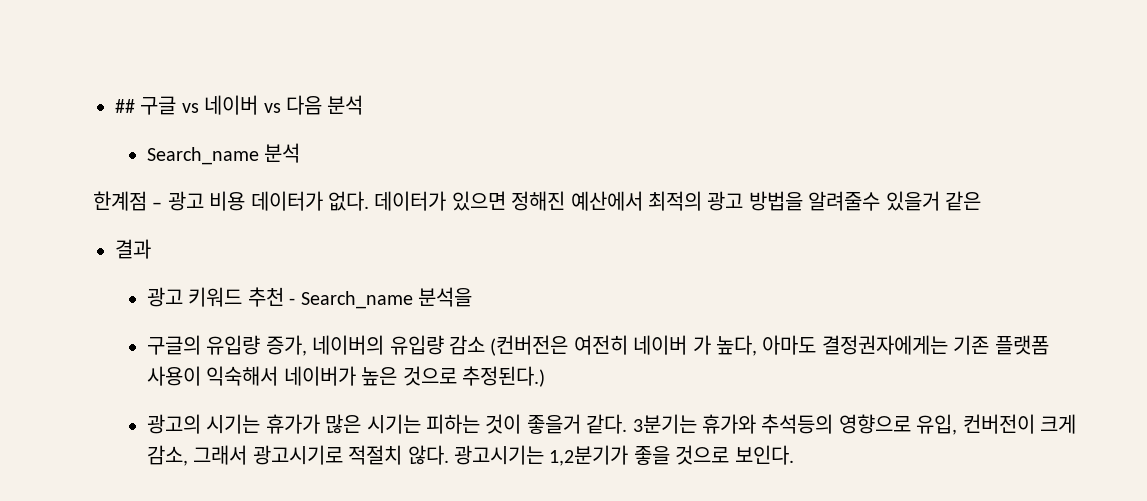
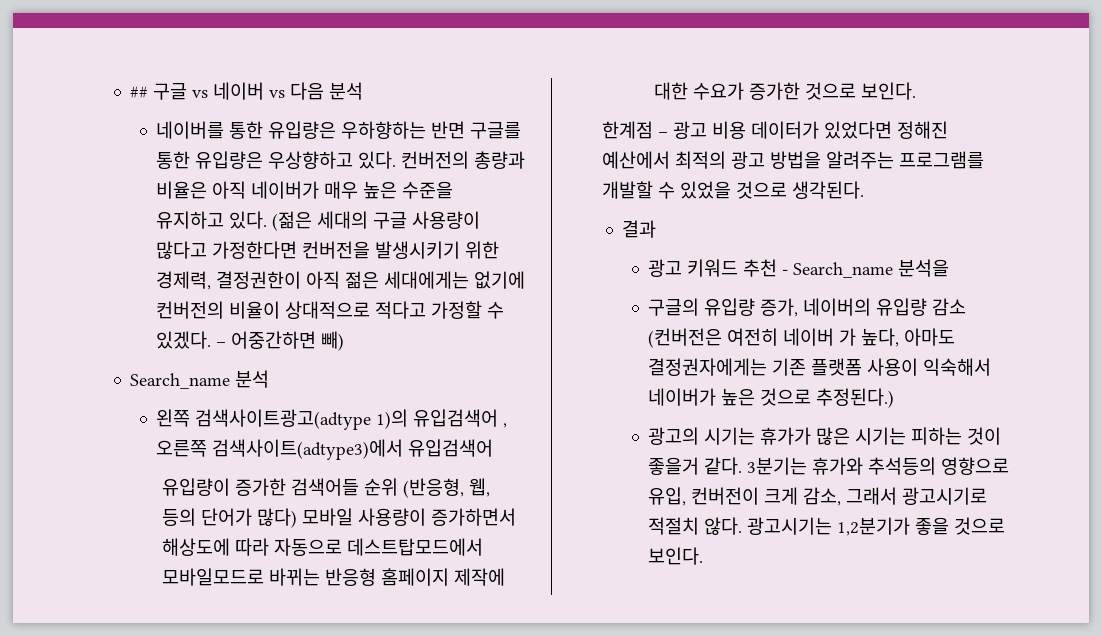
+ 네이버를 통한 유입량은 우하향하는 반면 구글를 통한 유입량은 우상향하고 있다. 컨버전의 총량과 비율은 아직 네이버가 매우 높은 수준을 유지하고 있다. (젊은 세대의 구글 사용량이 많다고 가정한다면 컨버전을 발생시키기 위한 경제력, 결정권한이 아직 젊은 세대에게는 없기에 컨버전의 비율이 상대적으로 적다고 가정할 수 있겠다. – 어중간하면 빼)
  Search_name 분석
+ 왼쪽 검색사이트광고(adtype 1)의 유입검색어 , 오른쪽 검색사이트(adtype3)에서 유입검색어
+ 유입량이 증가한 검색어들 순위 (반응형, 웹, 등의 단어가 많다) 모바일 사용량이 증가하면서 해상도에 따라 자동으로 데스트탑모드에서 모바일모드로 바뀌는 반응형 홈페이지 제작에 대한 수요가 증가한 것으로 보인다.
- 한계점 – 광고 비용 데이터가 없다. 데이터가 있으면 정해진 예산에서 최적의 광고 방법을 알려줄수 있을거 같은
+ 한계점 – 광고 비용 데이터가 있었다면 정해진 예산에서 최적의 광고 방법을 알려주는 프로그램를 개발할 수 있었을 것으로 생각된다.

